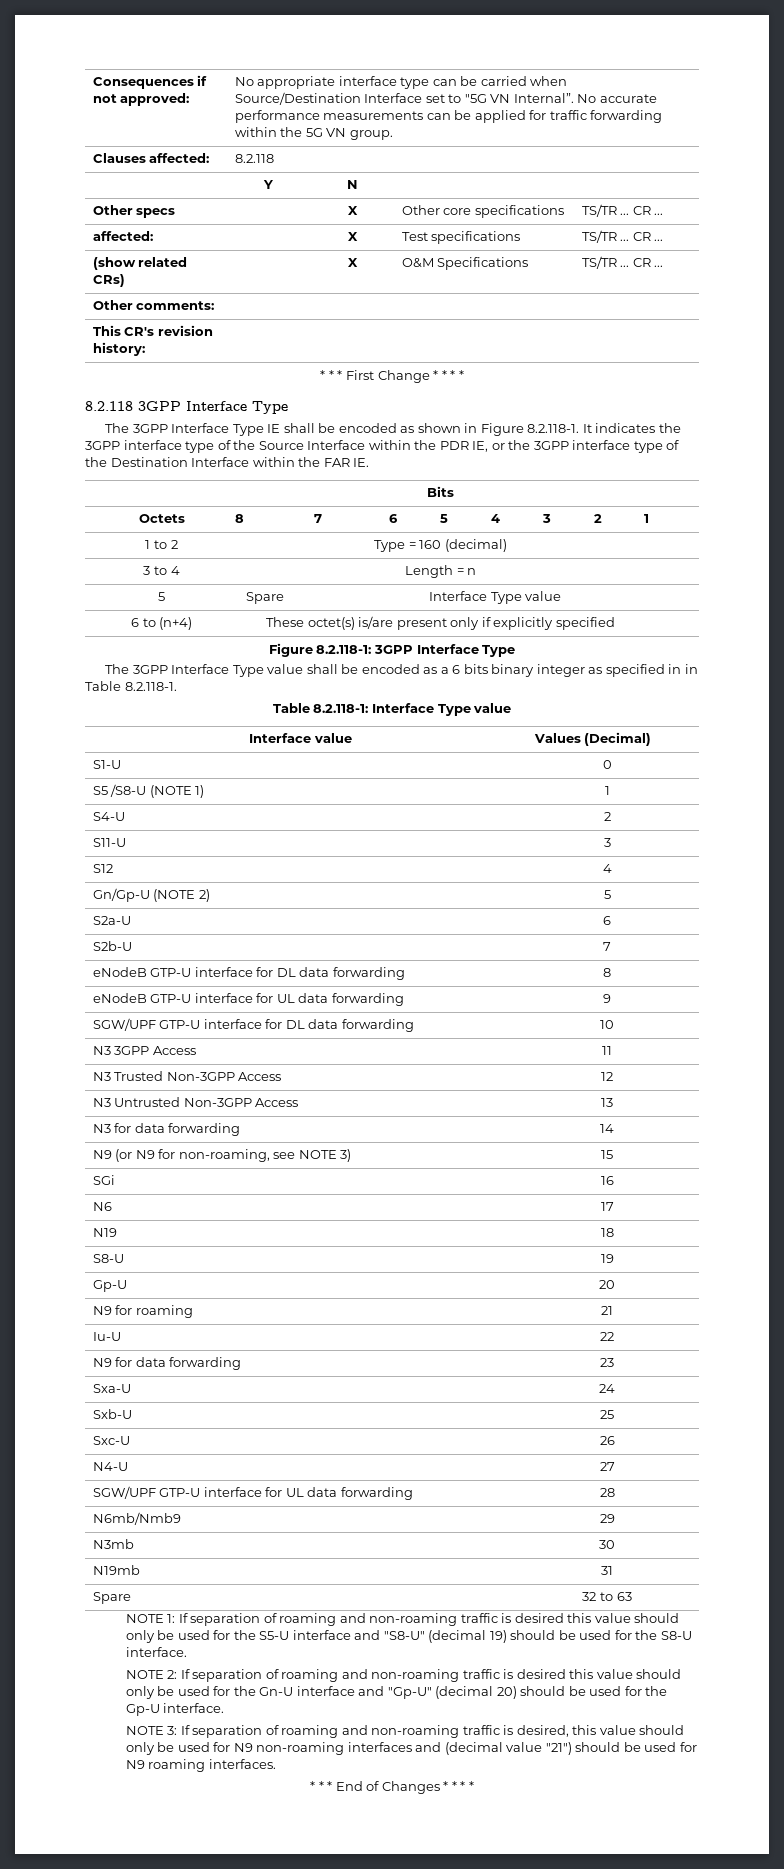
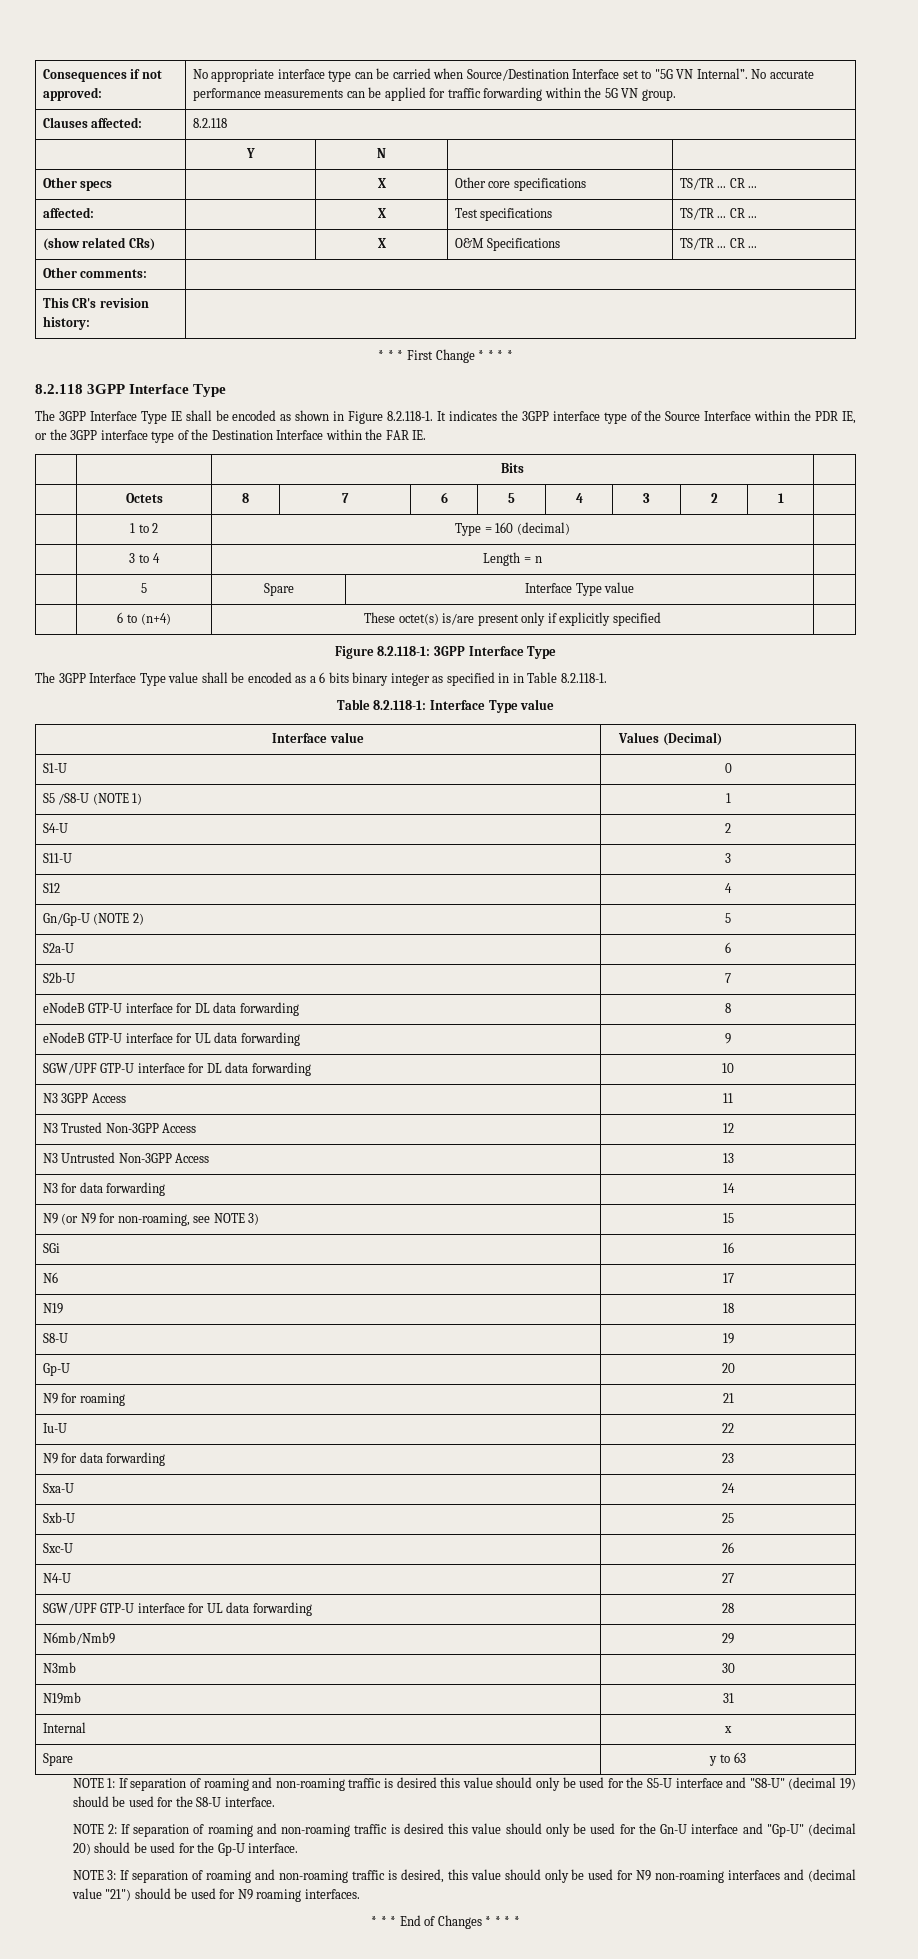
- Spare | 32 to 63
+ Internal | x
+ Spare | y to 63

